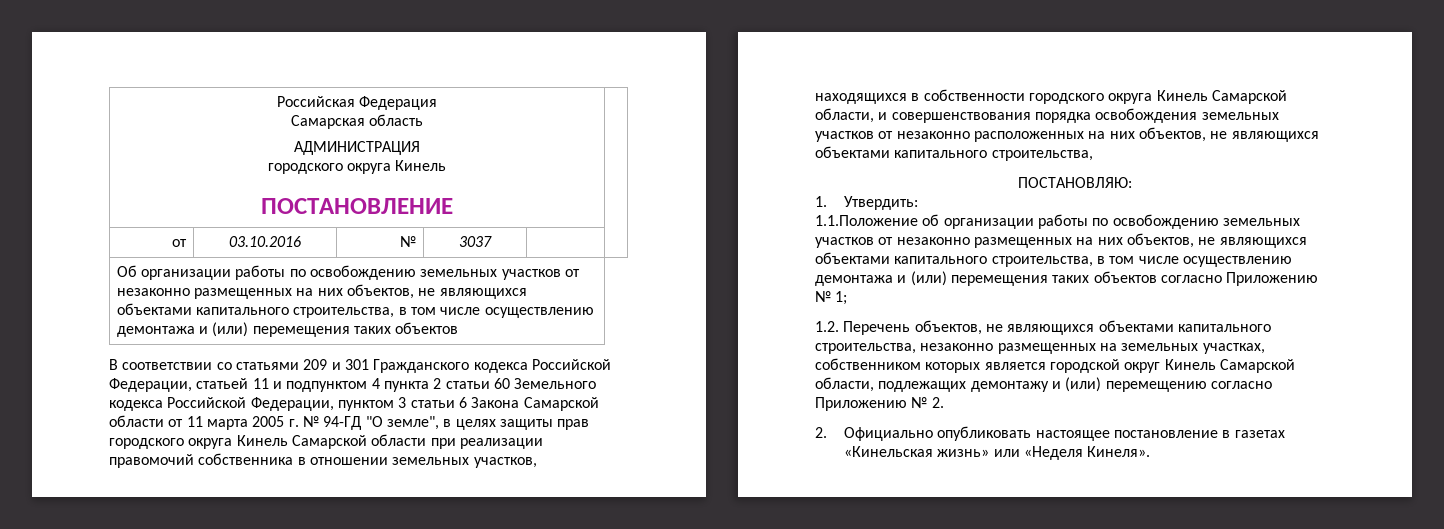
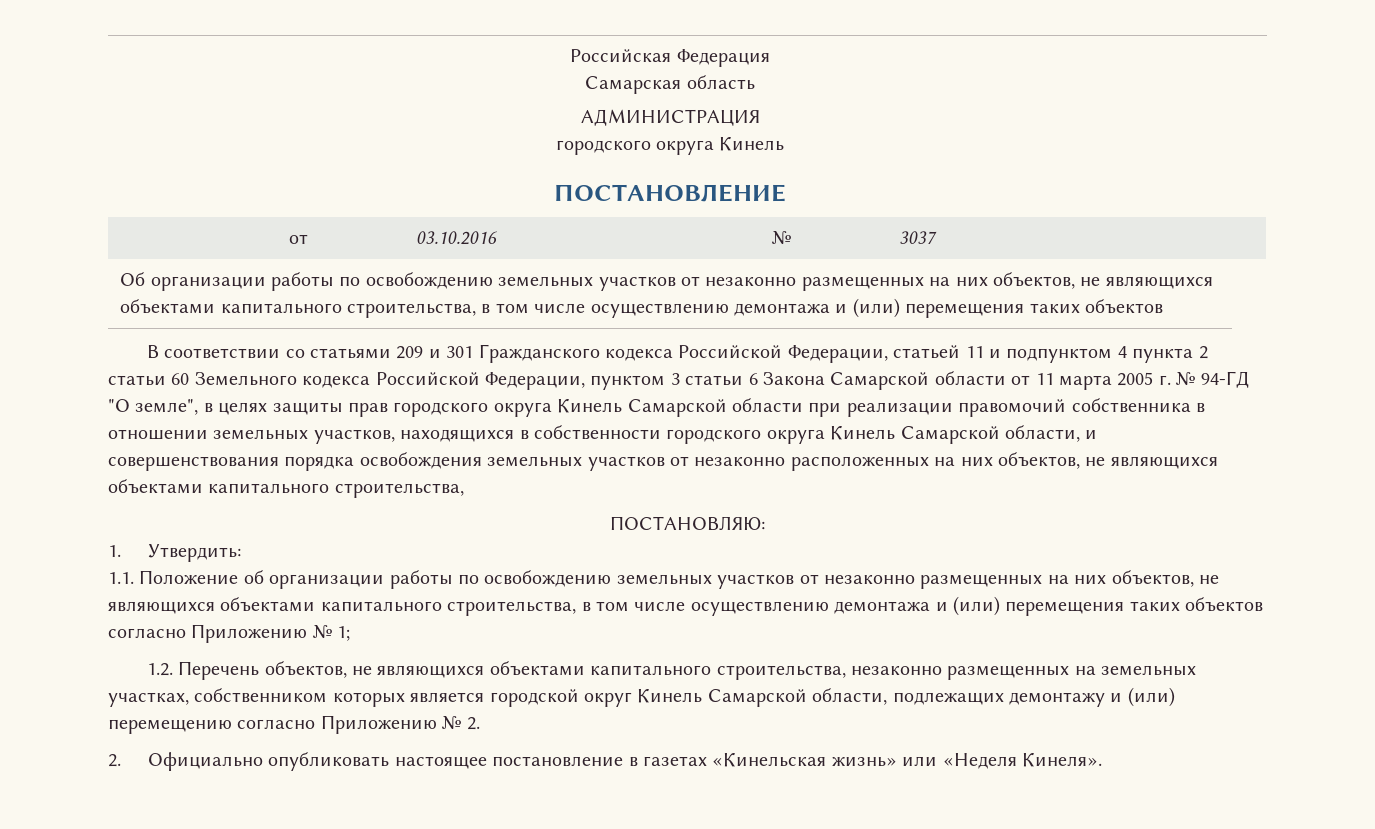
- 1.1.Положение об организации работы по освобождению земельных участков от незаконно размещенных на них объектов, не являющихся объектами капитального строительства, в том числе осуществлению демонтажа и (или) перемещения таких объектов согласно Приложению № 1;
+ 1.1. Положение об организации работы по освобождению земельных участков от незаконно размещенных на них объектов, не являющихся объектами капитального строительства, в том числе осуществлению демонтажа и (или) перемещения таких объектов согласно Приложению № 1;

